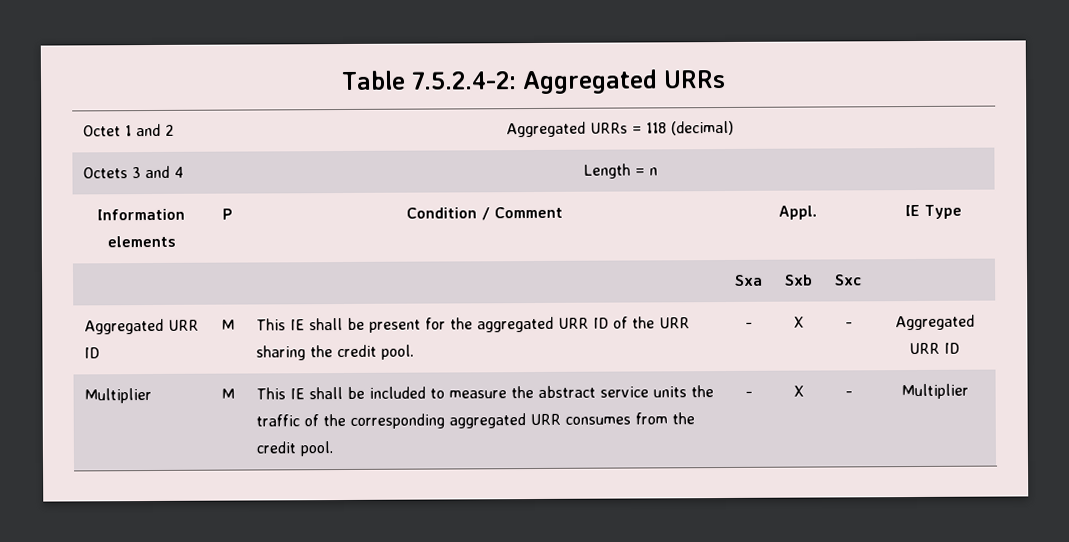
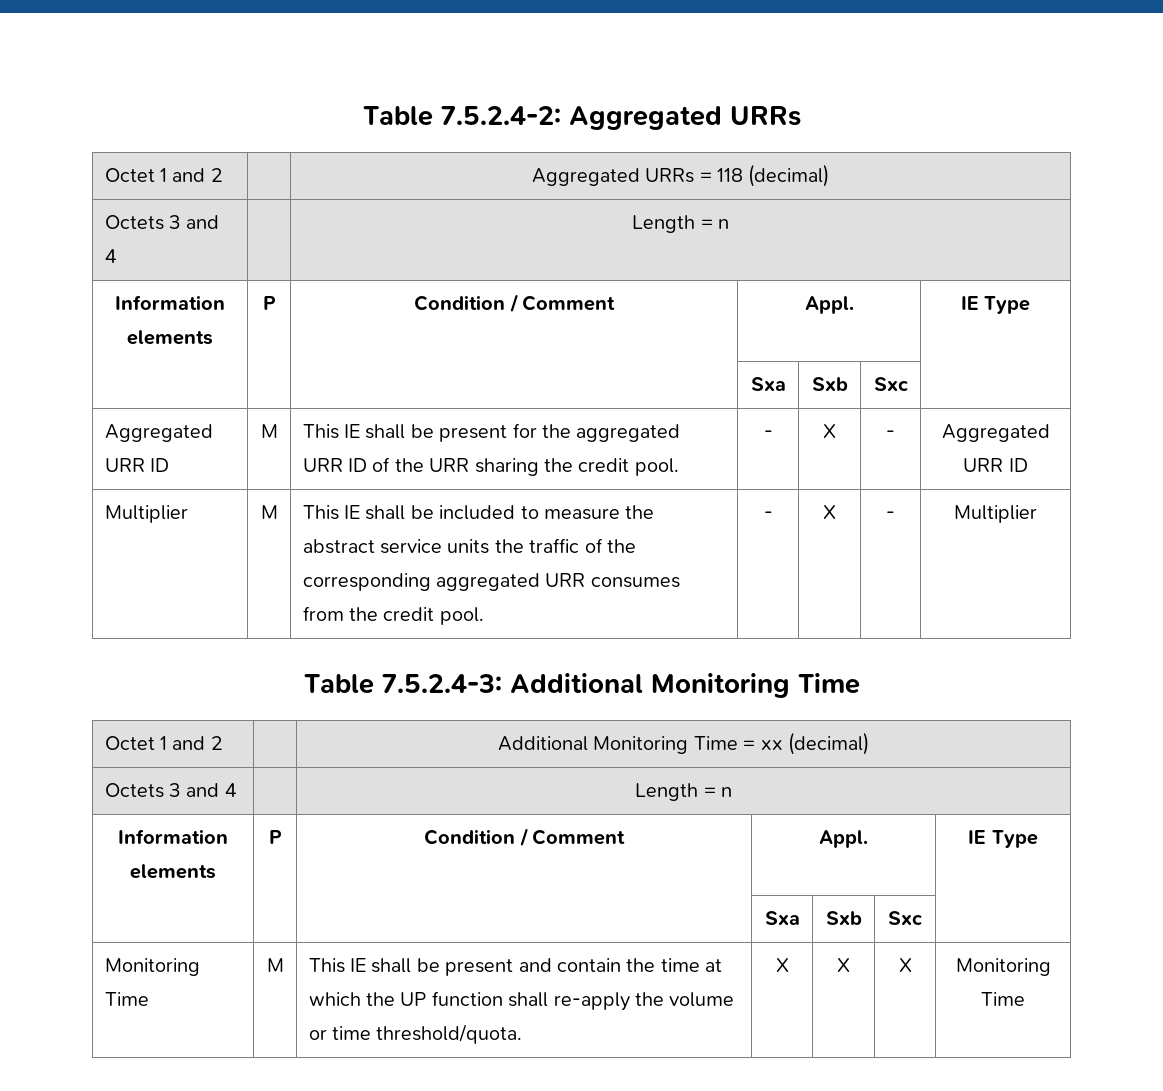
+ Table 7.5.2.4-3: Additional Monitoring Time
+ Octet 1 and 2 | | Additional Monitoring Time = xx (decimal)
+ Octets 3 and 4 | | Length = n
+ Information elements | P | Condition / Comment | Appl. | IE Type
+ | | | Sxa | Sxb | Sxc |
+ Monitoring Time | M | This IE shall be present and contain the time at which the UP function shall re-apply the volume or time threshold/quota. | X | X | X | Monitoring Time

